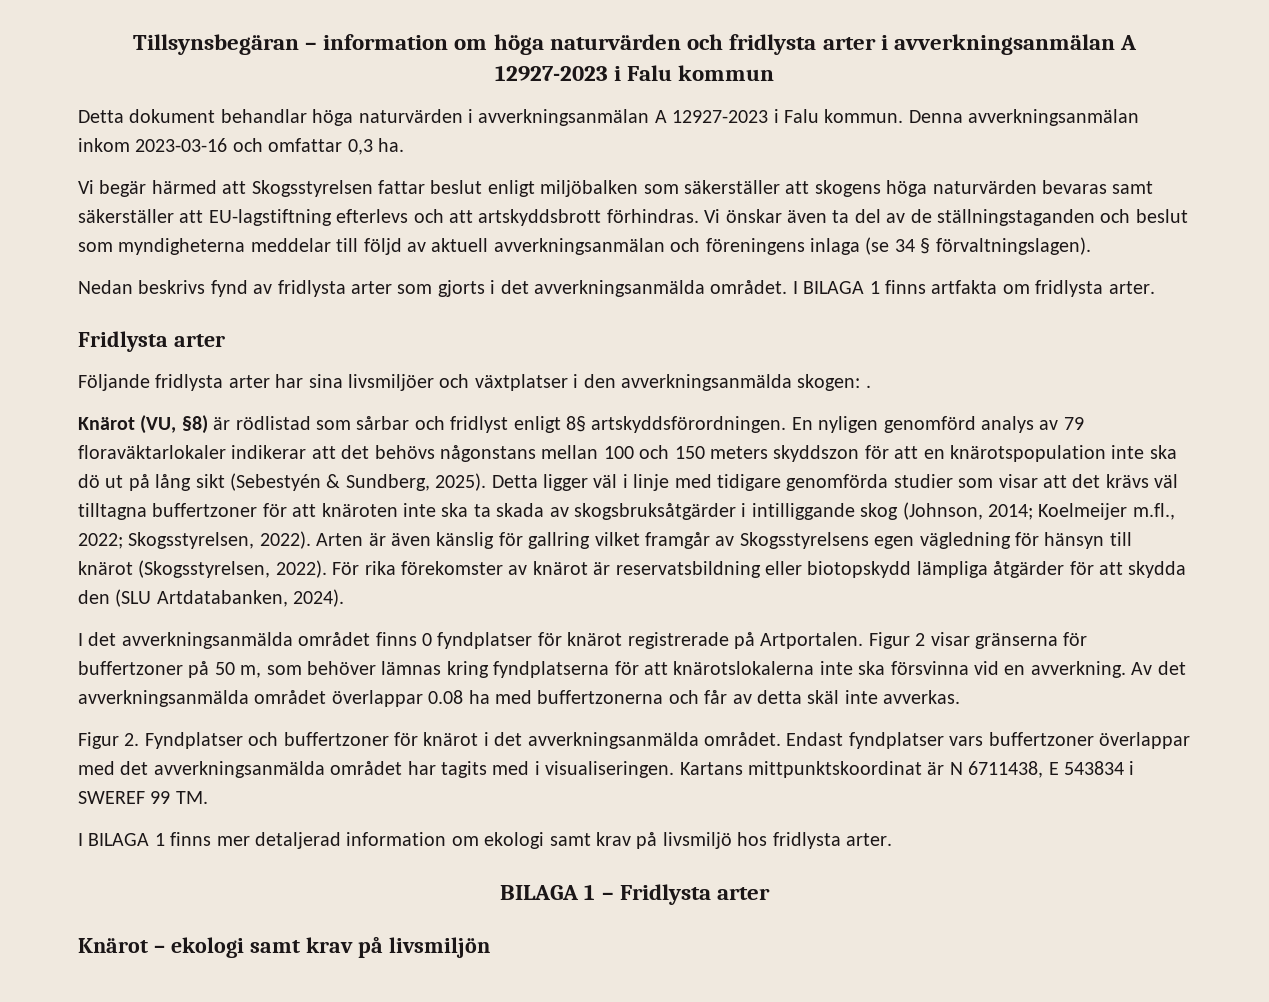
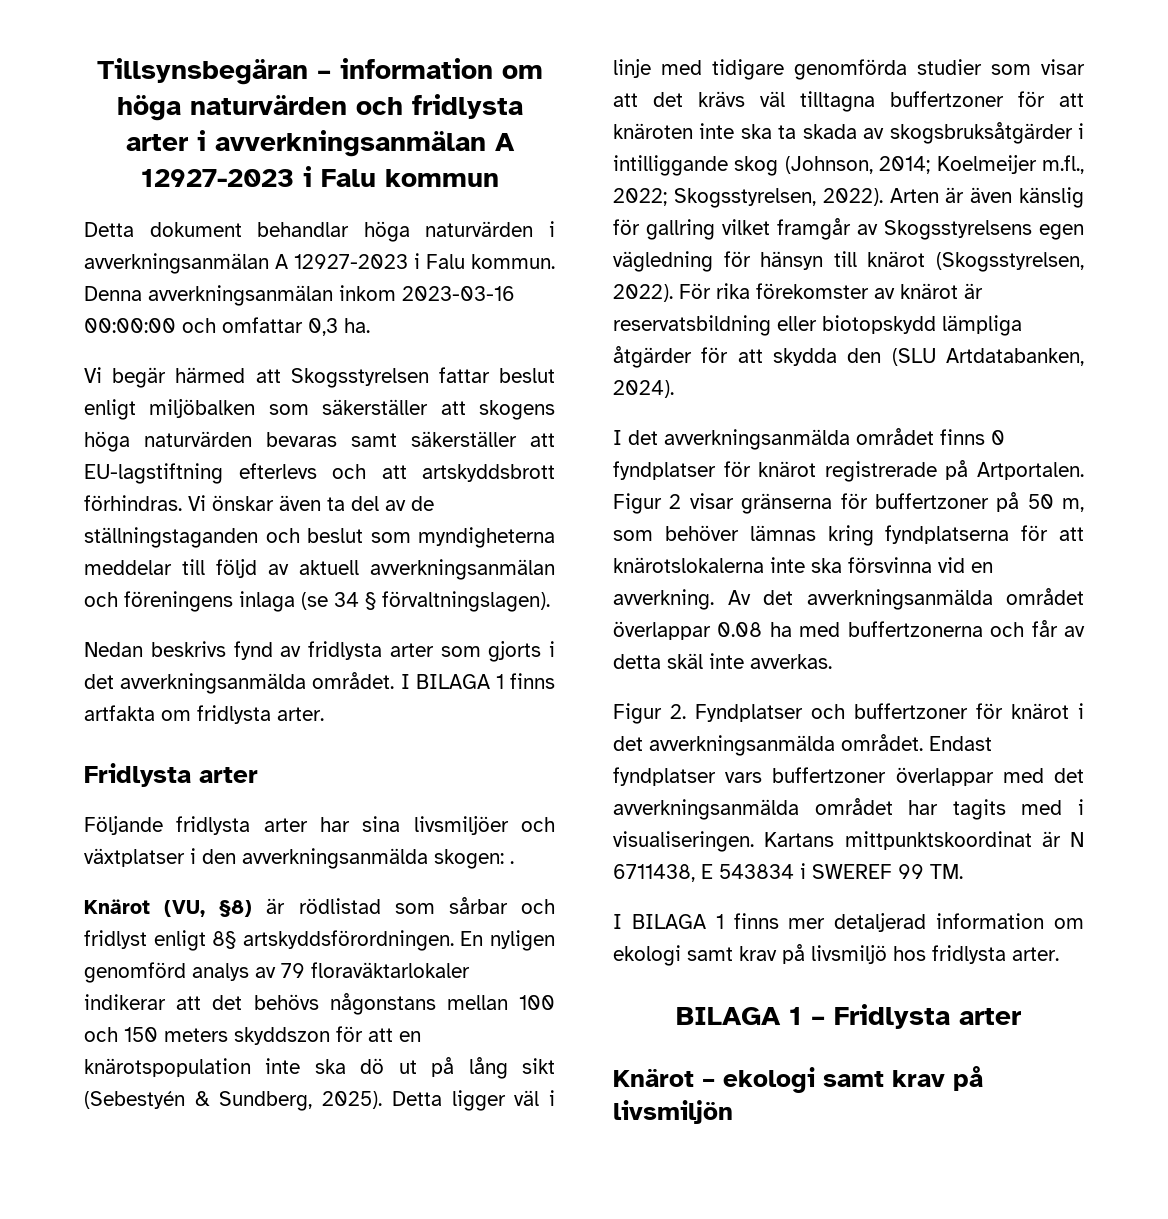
- Denna avverkningsanmälan inkom 2023-03-16 och omfattar 0,3 ha.
+ Denna avverkningsanmälan inkom 2023-03-16 00:00:00 och omfattar 0,3 ha.

